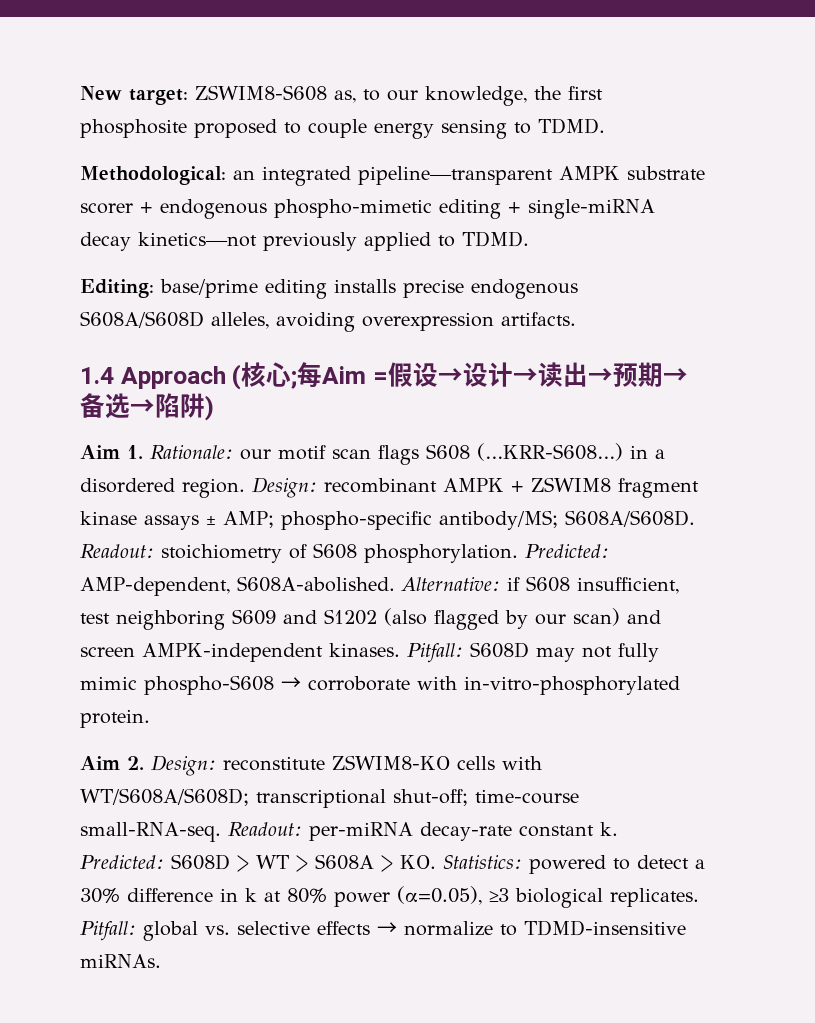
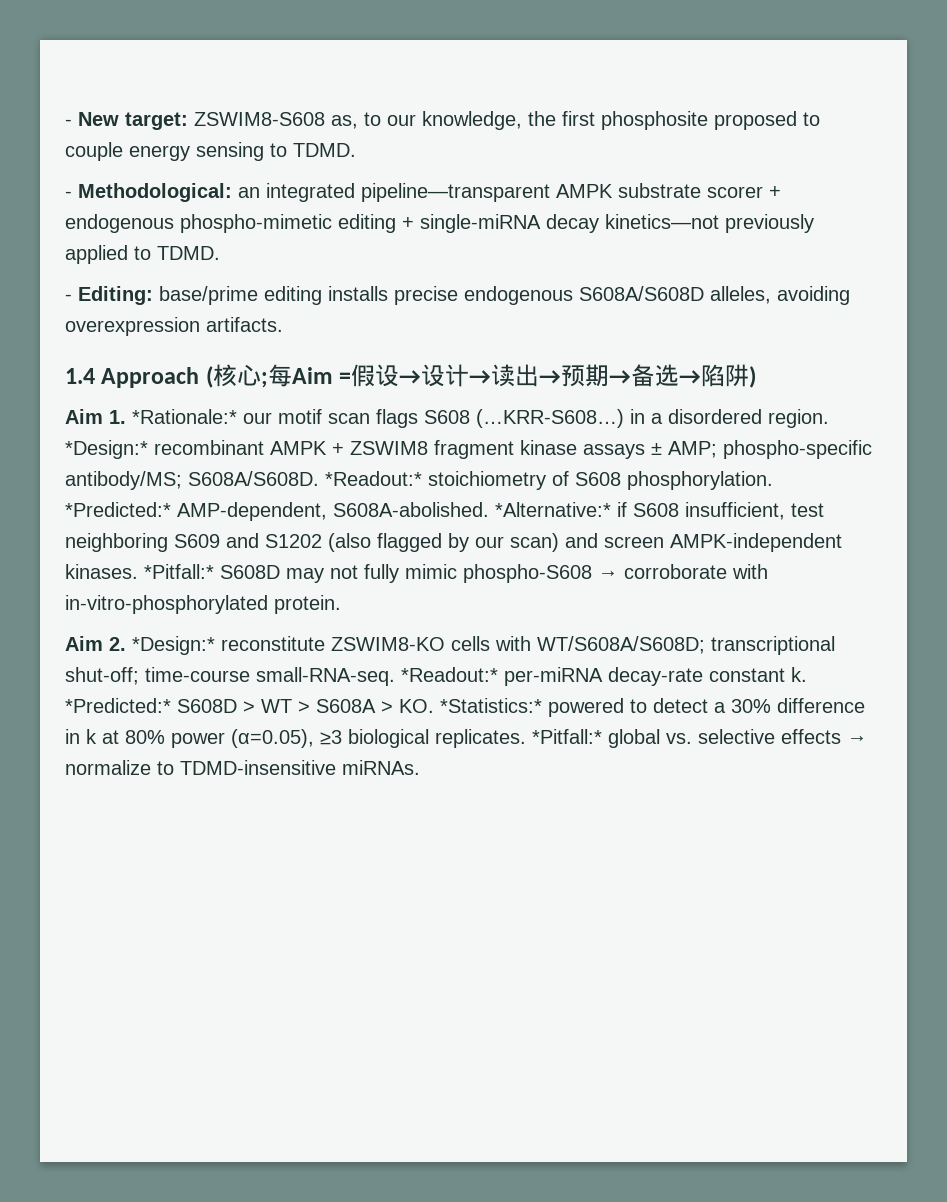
- New target: ZSWIM8-S608 as, to our knowledge, the first phosphosite proposed to couple energy sensing to TDMD.
+ - New target: ZSWIM8-S608 as, to our knowledge, the first phosphosite proposed to couple energy sensing to TDMD.
- Methodological: an integrated pipeline—transparent AMPK substrate scorer + endogenous phospho-mimetic editing + single-miRNA decay kinetics—not previously applied to TDMD.
+ - Methodological: an integrated pipeline—transparent AMPK substrate scorer + endogenous phospho-mimetic editing + single-miRNA decay kinetics—not previously applied to TDMD.
- Editing: base/prime editing installs precise endogenous S608A/S608D alleles, avoiding overexpression artifacts.
+ - Editing: base/prime editing installs precise endogenous S608A/S608D alleles, avoiding overexpression artifacts.
- Aim 1. Rationale: our motif scan flags S608 (…KRR-S608…) in a disordered region.
+ Aim 1. *Rationale:* our motif scan flags S608 (…KRR-S608…) in a disordered region.
- Design: recombinant AMPK + ZSWIM8 fragment kinase assays ± AMP; phospho-specific antibody/MS; S608A/S608D.
+ *Design:* recombinant AMPK + ZSWIM8 fragment kinase assays ± AMP; phospho-specific antibody/MS; S608A/S608D.
- Readout: stoichiometry of S608 phosphorylation.
+ *Readout:* stoichiometry of S608 phosphorylation.
- Predicted: AMP-dependent, S608A-abolished.
+ *Predicted:* AMP-dependent, S608A-abolished.
- Alternative: if S608 insufficient, test neighboring S609 and S1202 (also flagged by our scan) and screen AMPK-independent kinases.
+ *Alternative:* if S608 insufficient, test neighboring S609 and S1202 (also flagged by our scan) and screen AMPK-independent kinases.
- Pitfall: S608D may not fully mimic phospho-S608 → corroborate with in-vitro-phosphorylated protein.
+ *Pitfall:* S608D may not fully mimic phospho-S608 → corroborate with in-vitro-phosphorylated protein.
- Aim 2. Design: reconstitute ZSWIM8-KO cells with WT/S608A/S608D; transcriptional shut-off; time-course small-RNA-seq.
+ Aim 2. *Design:* reconstitute ZSWIM8-KO cells with WT/S608A/S608D; transcriptional shut-off; time-course small-RNA-seq.
- Readout: per-miRNA decay-rate constant k.
+ *Readout:* per-miRNA decay-rate constant k.
- Predicted: S608D > WT > S608A > KO. Statistics: powered to detect a 30% difference in k at 80% power (α=0.05), ≥3 biological replicates.
+ *Predicted:* S608D > WT > S608A > KO. *Statistics:* powered to detect a 30% difference in k at 80% power (α=0.05), ≥3 biological replicates.
- Pitfall: global vs. selective effects → normalize to TDMD-insensitive miRNAs.
+ *Pitfall:* global vs. selective effects → normalize to TDMD-insensitive miRNAs.

